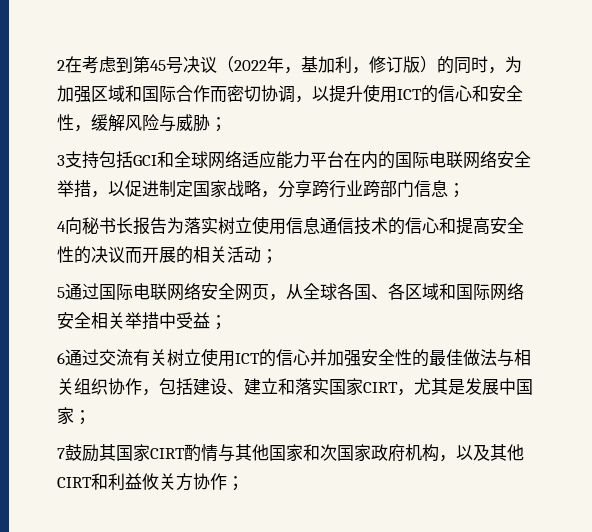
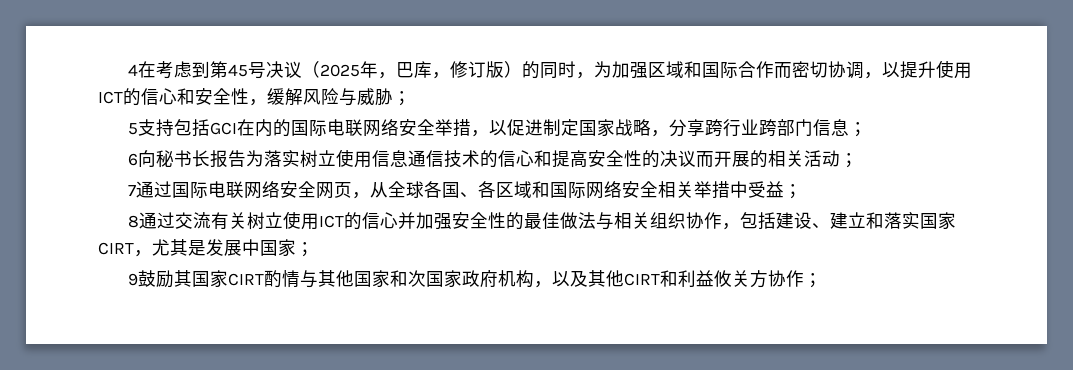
- 2在考虑到第45号决议（2022年，基加利，修订版）的同时，为加强区域和国际合作而密切协调，以提升使用ICT的信心和安全性，缓解风险与威胁；
+ 4在考虑到第45号决议（2025年，巴库，修订版）的同时，为加强区域和国际合作而密切协调，以提升使用ICT的信心和安全性，缓解风险与威胁；
- 3支持包括GCI和全球网络适应能力平台在内的国际电联网络安全举措，以促进制定国家战略，分享跨行业跨部门信息；
+ 5支持包括GCI在内的国际电联网络安全举措，以促进制定国家战略，分享跨行业跨部门信息；
- 4向秘书长报告为落实树立使用信息通信技术的信心和提高安全性的决议而开展的相关活动；
+ 6向秘书长报告为落实树立使用信息通信技术的信心和提高安全性的决议而开展的相关活动；
- 5通过国际电联网络安全网页，从全球各国、各区域和国际网络安全相关举措中受益；
+ 7通过国际电联网络安全网页，从全球各国、各区域和国际网络安全相关举措中受益；
- 6通过交流有关树立使用ICT的信心并加强安全性的最佳做法与相关组织协作，包括建设、建立和落实国家CIRT，尤其是发展中国家；
+ 8通过交流有关树立使用ICT的信心并加强安全性的最佳做法与相关组织协作，包括建设、建立和落实国家CIRT，尤其是发展中国家；
- 7鼓励其国家CIRT酌情与其他国家和次国家政府机构，以及其他CIRT和利益攸关方协作；
+ 9鼓励其国家CIRT酌情与其他国家和次国家政府机构，以及其他CIRT和利益攸关方协作；

